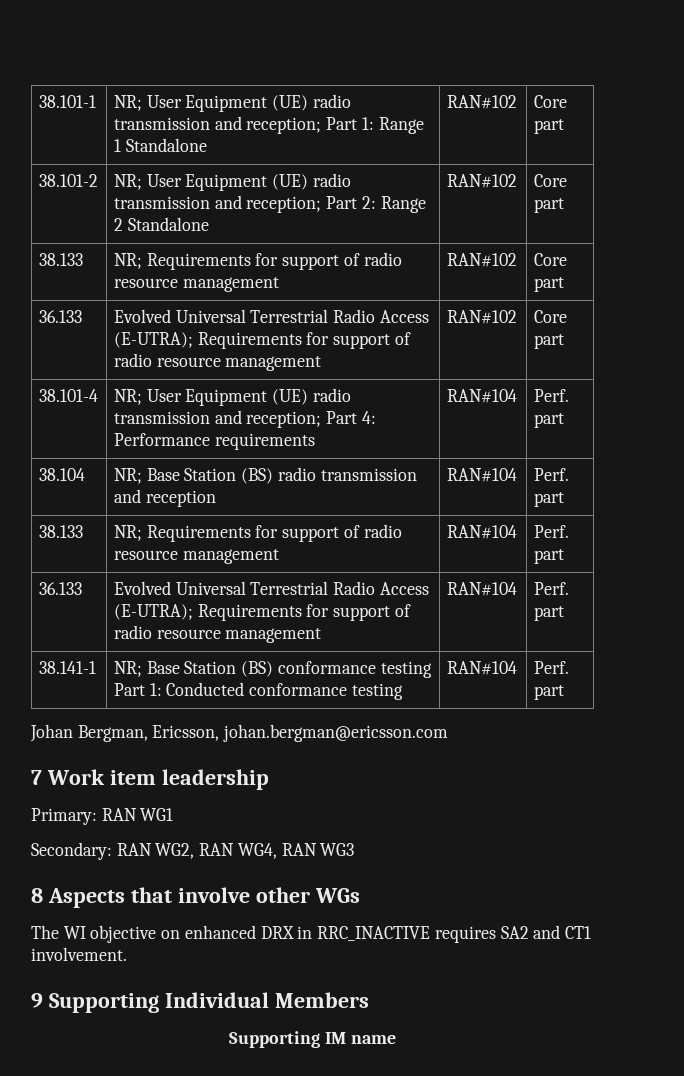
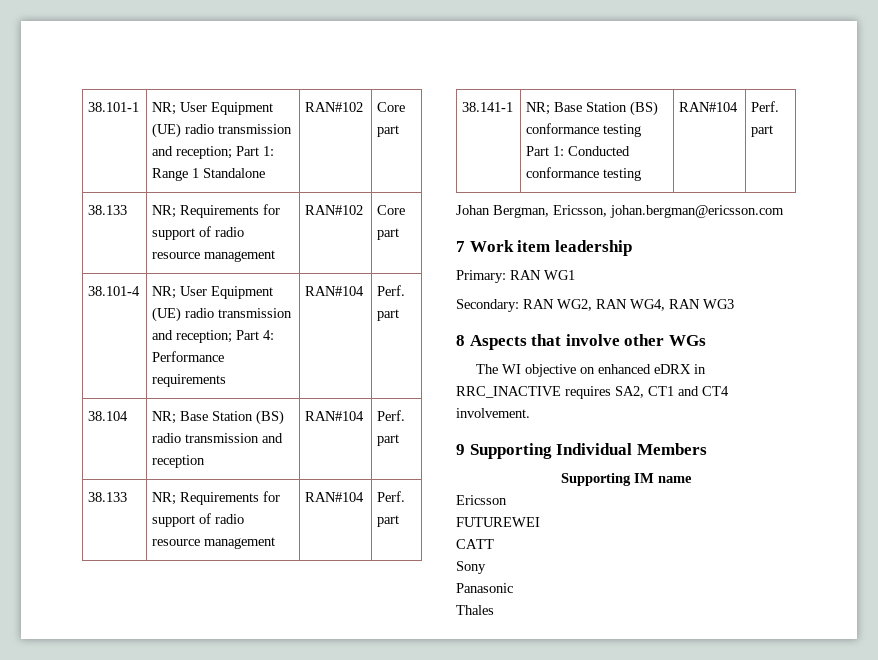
- 38.101-2 | NR; User Equipment (UE) radio transmission and reception; Part 2: Range 2 Standalone | RAN#102 | Core part
- 36.133 | Evolved Universal Terrestrial Radio Access (E-UTRA); Requirements for support of radio resource management | RAN#102 | Core part
- 36.133 | Evolved Universal Terrestrial Radio Access (E-UTRA); Requirements for support of radio resource management | RAN#104 | Perf. part
- The WI objective on enhanced DRX in RRC_INACTIVE requires SA2 and CT1 involvement.
+ The WI objective on enhanced eDRX in RRC_INACTIVE requires SA2, CT1 and CT4 involvement.
+ Ericsson
+ FUTUREWEI
+ CATT
+ Sony
+ Panasonic
+ Thales

